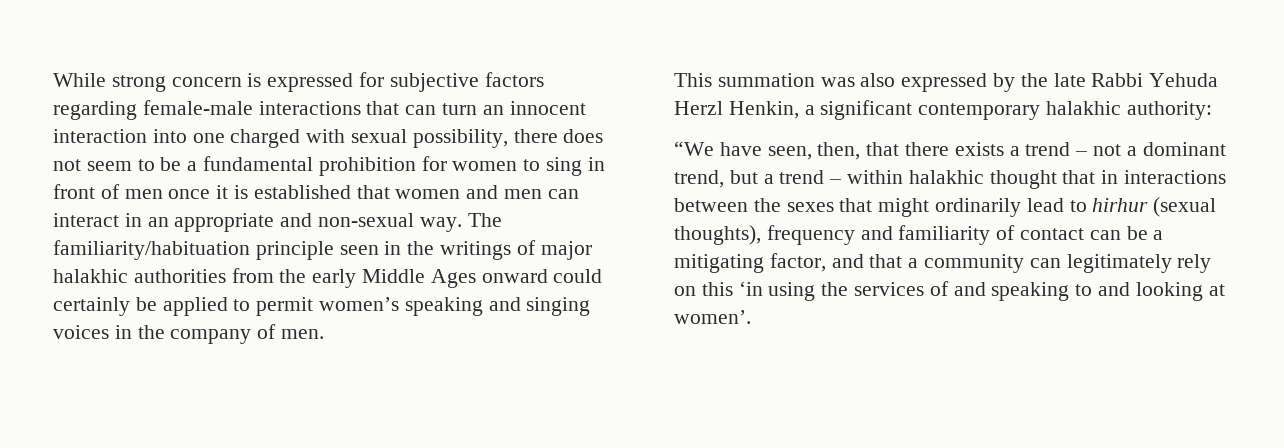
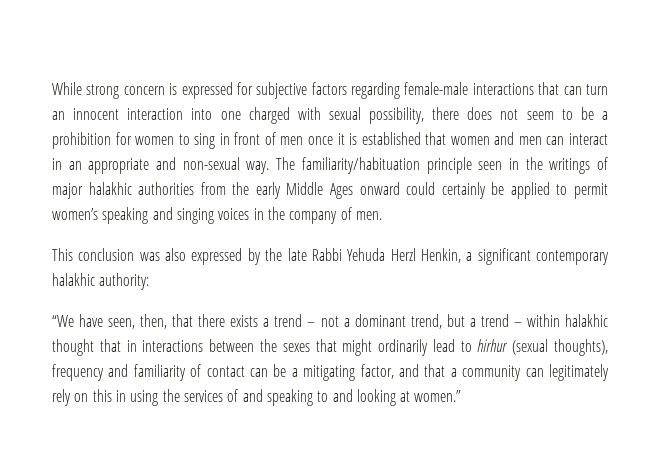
- While strong concern is expressed for subjective factors regarding female-male interactions that can turn an innocent interaction into one charged with sexual possibility, there does not seem to be a fundamental prohibition for women to sing in front of men once it is established that women and men can interact in an appropriate and non-sexual way.
+ While strong concern is expressed for subjective factors regarding female-male interactions that can turn an innocent interaction into one charged with sexual possibility, there does not seem to be a prohibition for women to sing in front of men once it is established that women and men can interact in an appropriate and non-sexual way.
- This summation was also expressed by the late Rabbi Yehuda Herzl Henkin, a significant contemporary halakhic authority:
+ This conclusion was also expressed by the late Rabbi Yehuda Herzl Henkin, a significant contemporary halakhic authority:
- “We have seen, then, that there exists a trend – not a dominant trend, but a trend – within halakhic thought that in interactions between the sexes that might ordinarily lead to hirhur (sexual thoughts), frequency and familiarity of contact can be a mitigating factor, and that a community can legitimately rely on this ‘in using the services of and speaking to and looking at women’.
+ “We have seen, then, that there exists a trend – not a dominant trend, but a trend – within halakhic thought that in interactions between the sexes that might ordinarily lead to hirhur (sexual thoughts), frequency and familiarity of contact can be a mitigating factor, and that a community can legitimately rely on this in using the services of and speaking to and looking at women.”

